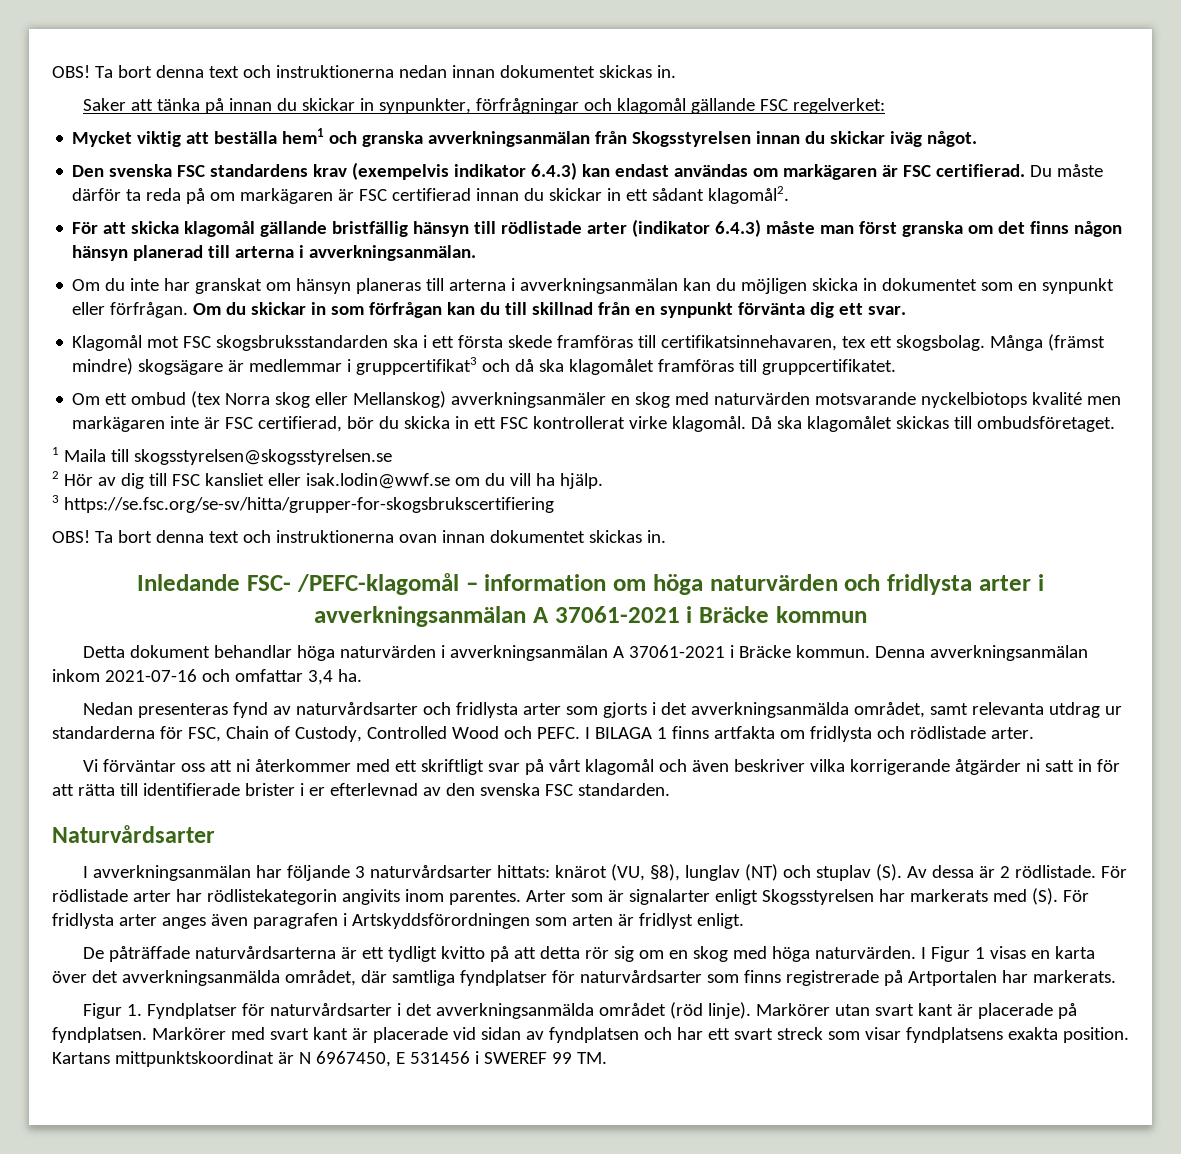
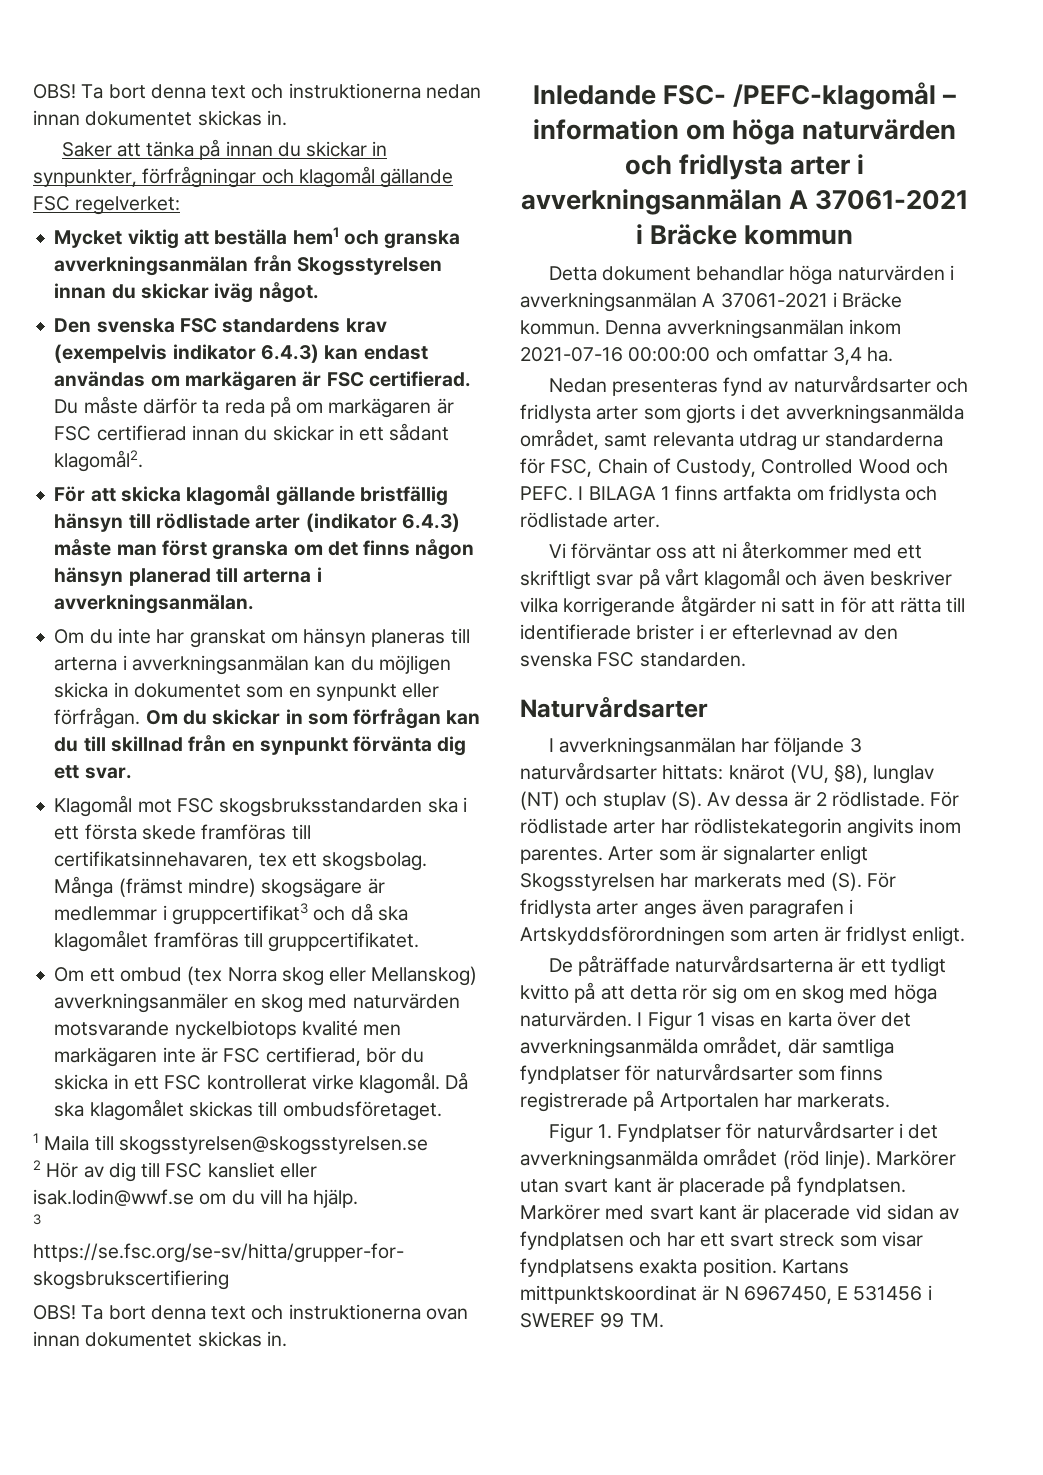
- Denna avverkningsanmälan inkom 2021-07-16 och omfattar 3,4 ha.
+ Denna avverkningsanmälan inkom 2021-07-16 00:00:00 och omfattar 3,4 ha.

